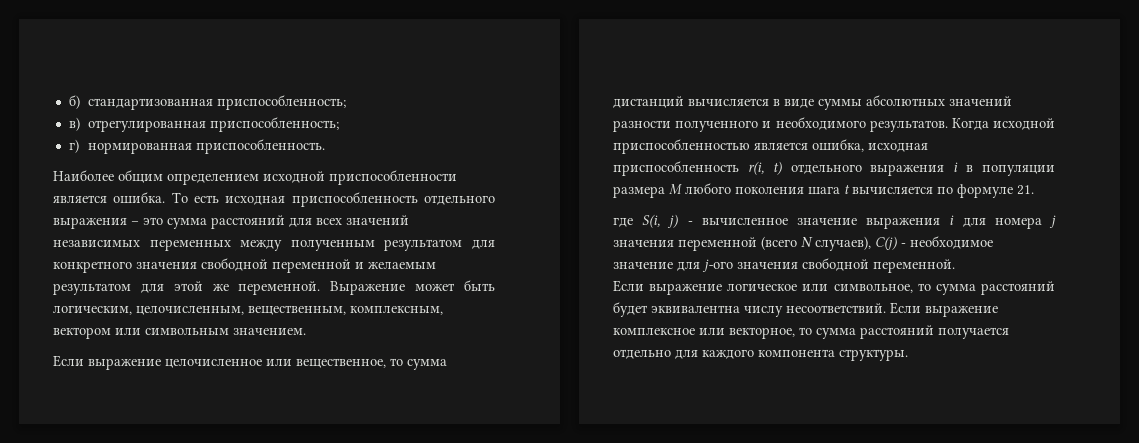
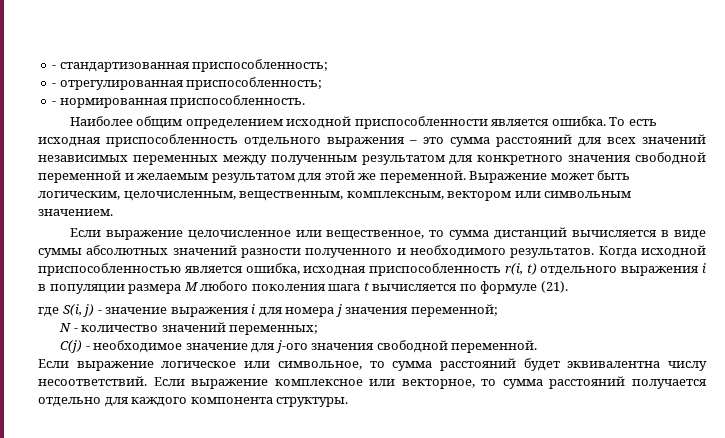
- б) стандартизованная приспособленность;
+ - стандартизованная приспособленность;
- в) отрегулированная приспособленность;
+ - отрегулированная приспособленность;
- г) нормированная приспособленность.
+ - нормированная приспособленность.
- Когда исходной приспособленностью является ошибка, исходная приспособленность r(i, t) отдельного выражения i в популяции размера M любого поколения шага t вычисляется по формуле 21.
+ Когда исходной приспособленностью является ошибка, исходная приспособленность r(i, t) отдельного выражения i в популяции размера M любого поколения шага t вычисляется по формуле (21).
- где S(i, j) - вычисленное значение выражения i для номера j значения переменной (всего N случаев), C(j) - необходимое значение для j-ого значения свободной переменной.
+ где S(i, j) - значение выражения i для номера j значения переменной;
+ N - количество значений переменных;
+ C(j) - необходимое значение для j-ого значения свободной переменной.

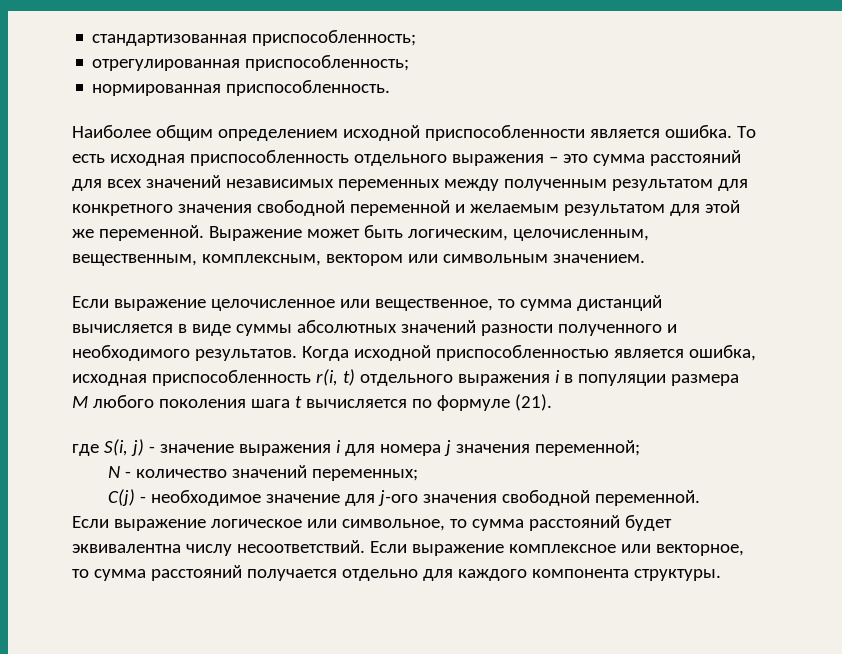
- - стандартизованная приспособленность;
+ стандартизованная приспособленность;
- - отрегулированная приспособленность;
+ отрегулированная приспособленность;
- - нормированная приспособленность.
+ нормированная приспособленность.

